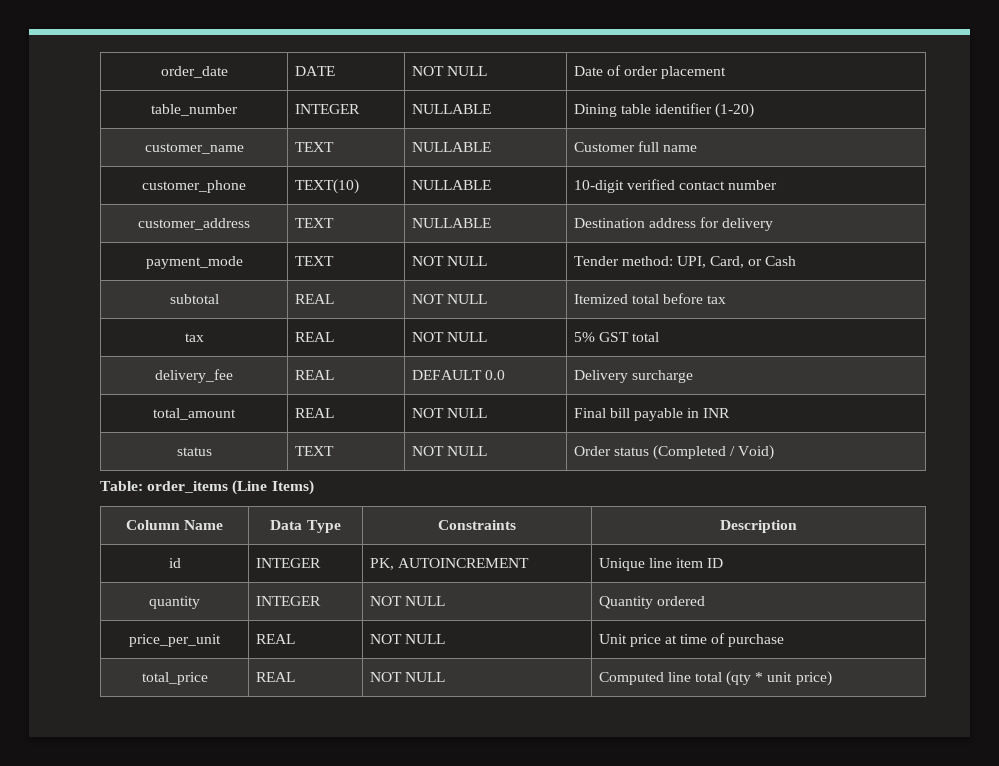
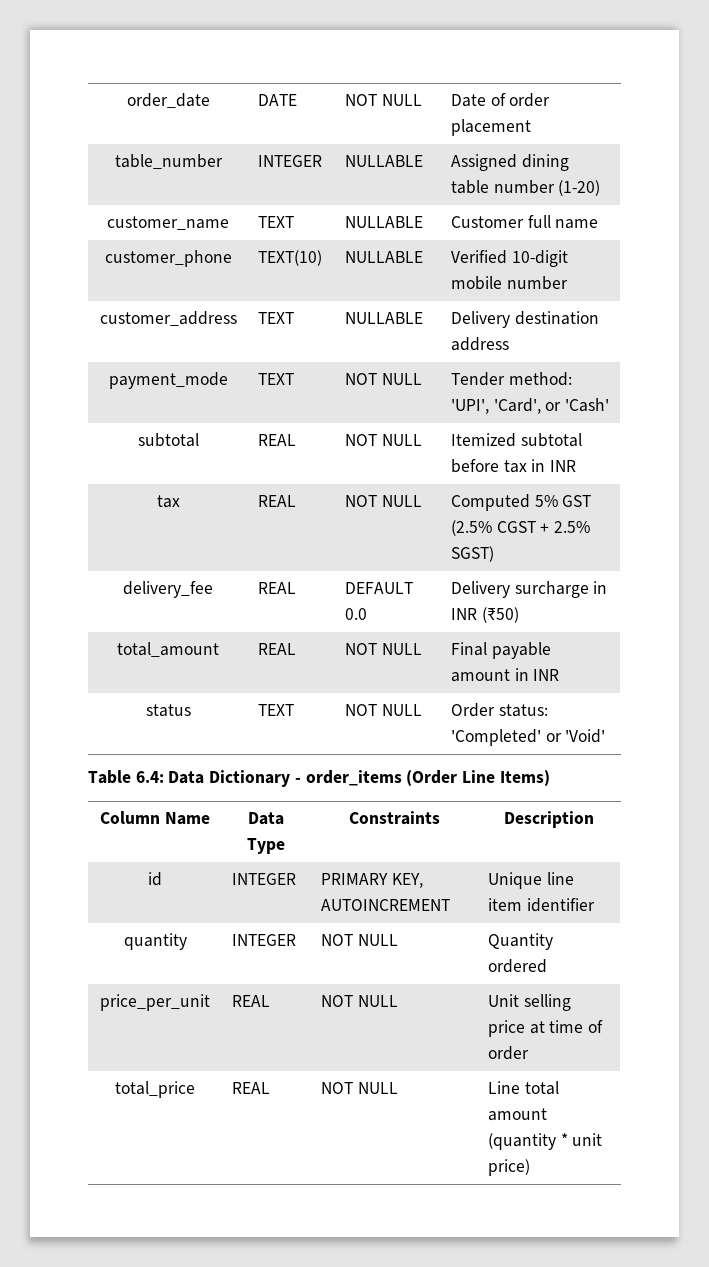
- table_number | INTEGER | NULLABLE | Dining table identifier (1-20)
+ table_number | INTEGER | NULLABLE | Assigned dining table number (1-20)
- customer_phone | TEXT(10) | NULLABLE | 10-digit verified contact number
+ customer_phone | TEXT(10) | NULLABLE | Verified 10-digit mobile number
- customer_address | TEXT | NULLABLE | Destination address for delivery
+ customer_address | TEXT | NULLABLE | Delivery destination address
- payment_mode | TEXT | NOT NULL | Tender method: UPI, Card, or Cash
+ payment_mode | TEXT | NOT NULL | Tender method: 'UPI', 'Card', or 'Cash'
- subtotal | REAL | NOT NULL | Itemized total before tax
+ subtotal | REAL | NOT NULL | Itemized subtotal before tax in INR
- tax | REAL | NOT NULL | 5% GST total
+ tax | REAL | NOT NULL | Computed 5% GST (2.5% CGST + 2.5% SGST)
- delivery_fee | REAL | DEFAULT 0.0 | Delivery surcharge
+ delivery_fee | REAL | DEFAULT 0.0 | Delivery surcharge in INR (₹50)
- total_amount | REAL | NOT NULL | Final bill payable in INR
+ total_amount | REAL | NOT NULL | Final payable amount in INR
- status | TEXT | NOT NULL | Order status (Completed / Void)
- Table: order_items (Line Items)
+ status | TEXT | NOT NULL | Order status: 'Completed' or 'Void'
+ Table 6.4: Data Dictionary - order_items (Order Line Items)
- id | INTEGER | PK, AUTOINCREMENT | Unique line item ID
+ id | INTEGER | PRIMARY KEY, AUTOINCREMENT | Unique line item identifier
- price_per_unit | REAL | NOT NULL | Unit price at time of purchase
+ price_per_unit | REAL | NOT NULL | Unit selling price at time of order
- total_price | REAL | NOT NULL | Computed line total (qty * unit price)
+ total_price | REAL | NOT NULL | Line total amount (quantity * unit price)

